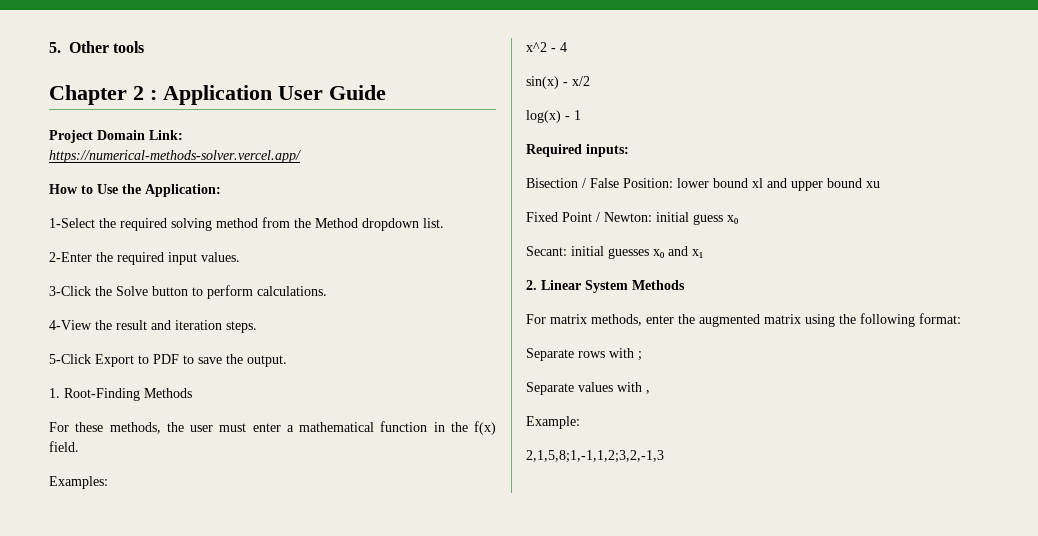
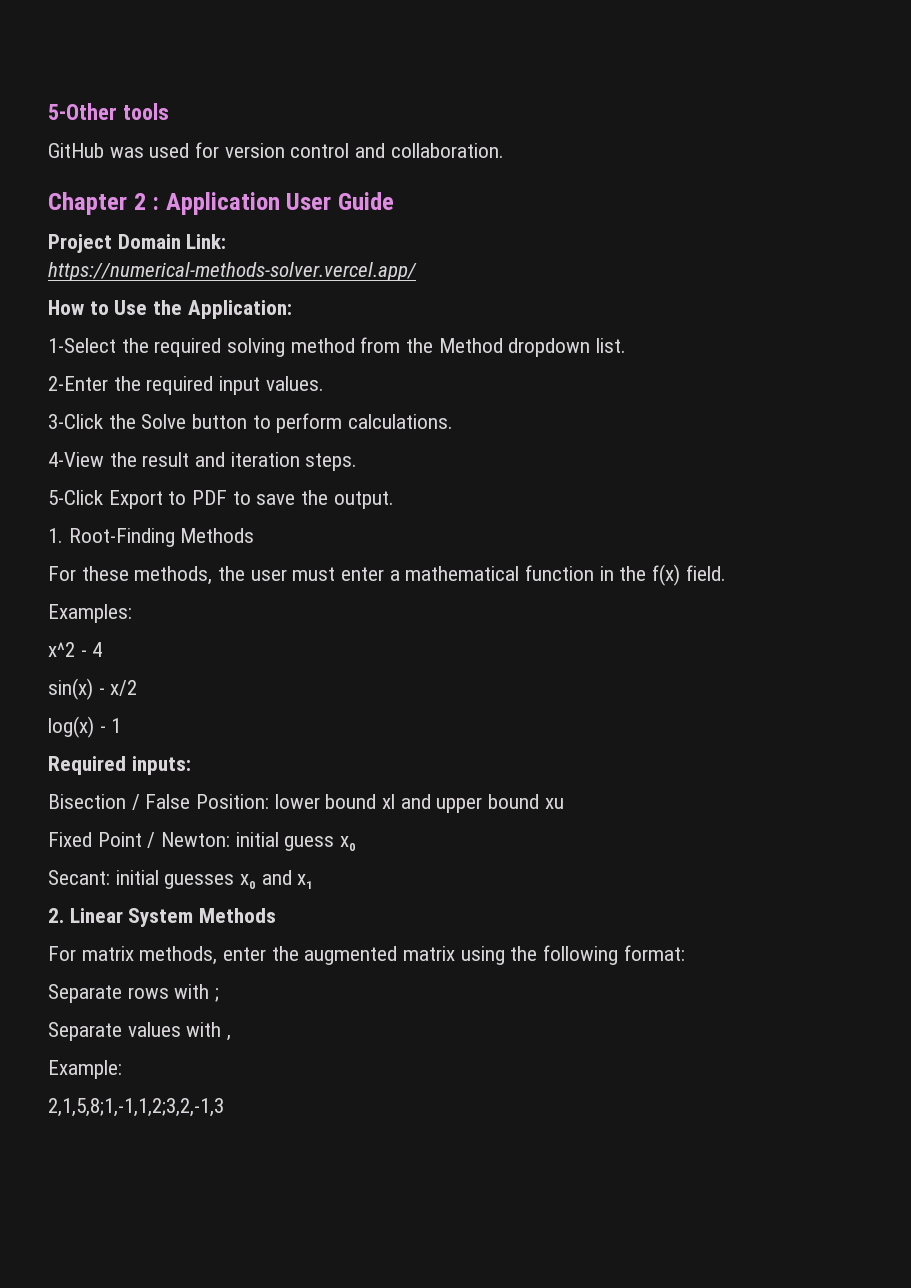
- 5. Other tools
+ 5-Other tools
+ GitHub was used for version control and collaboration.

